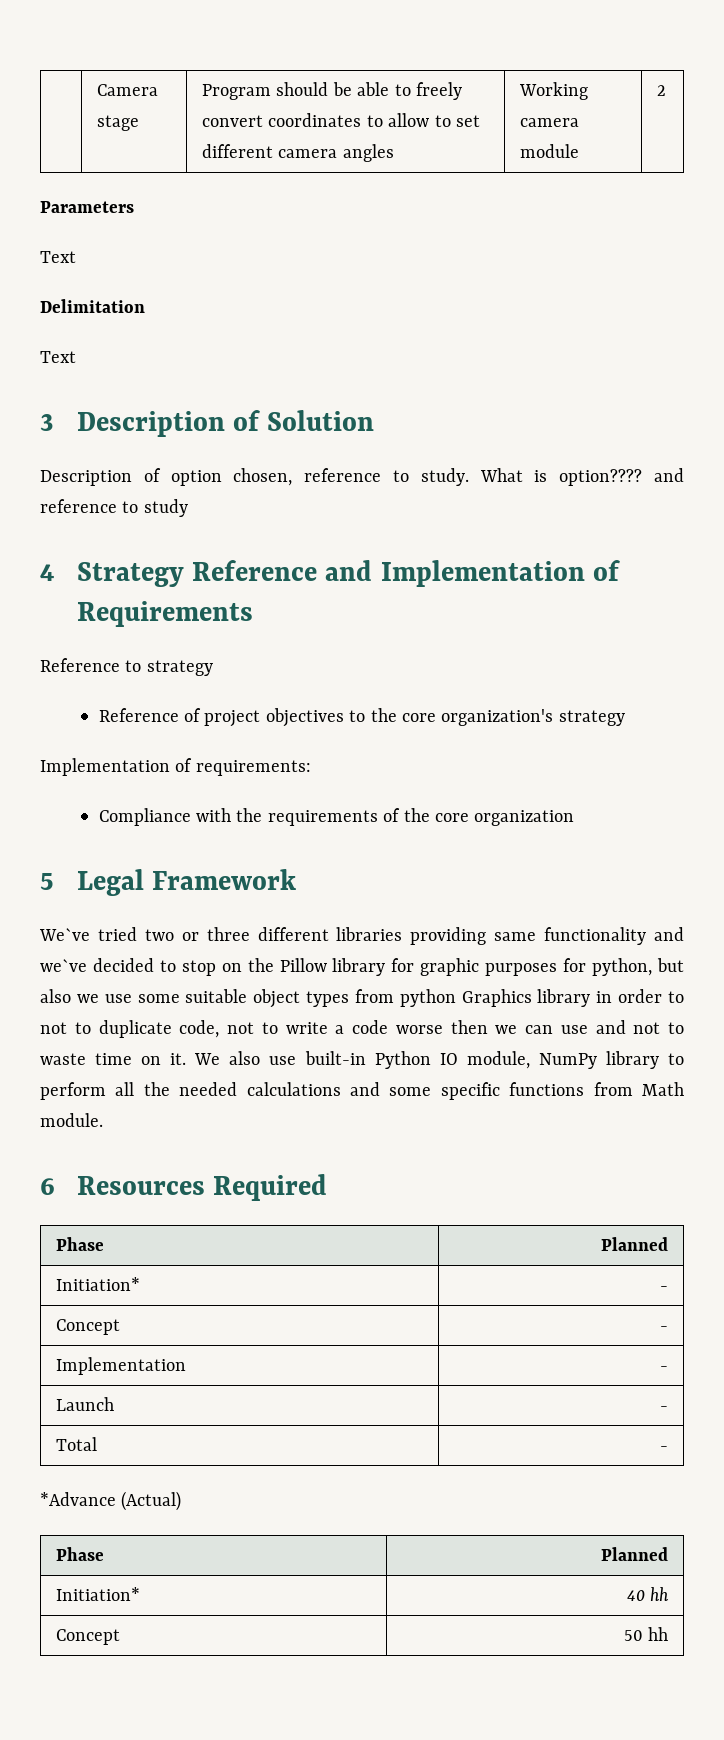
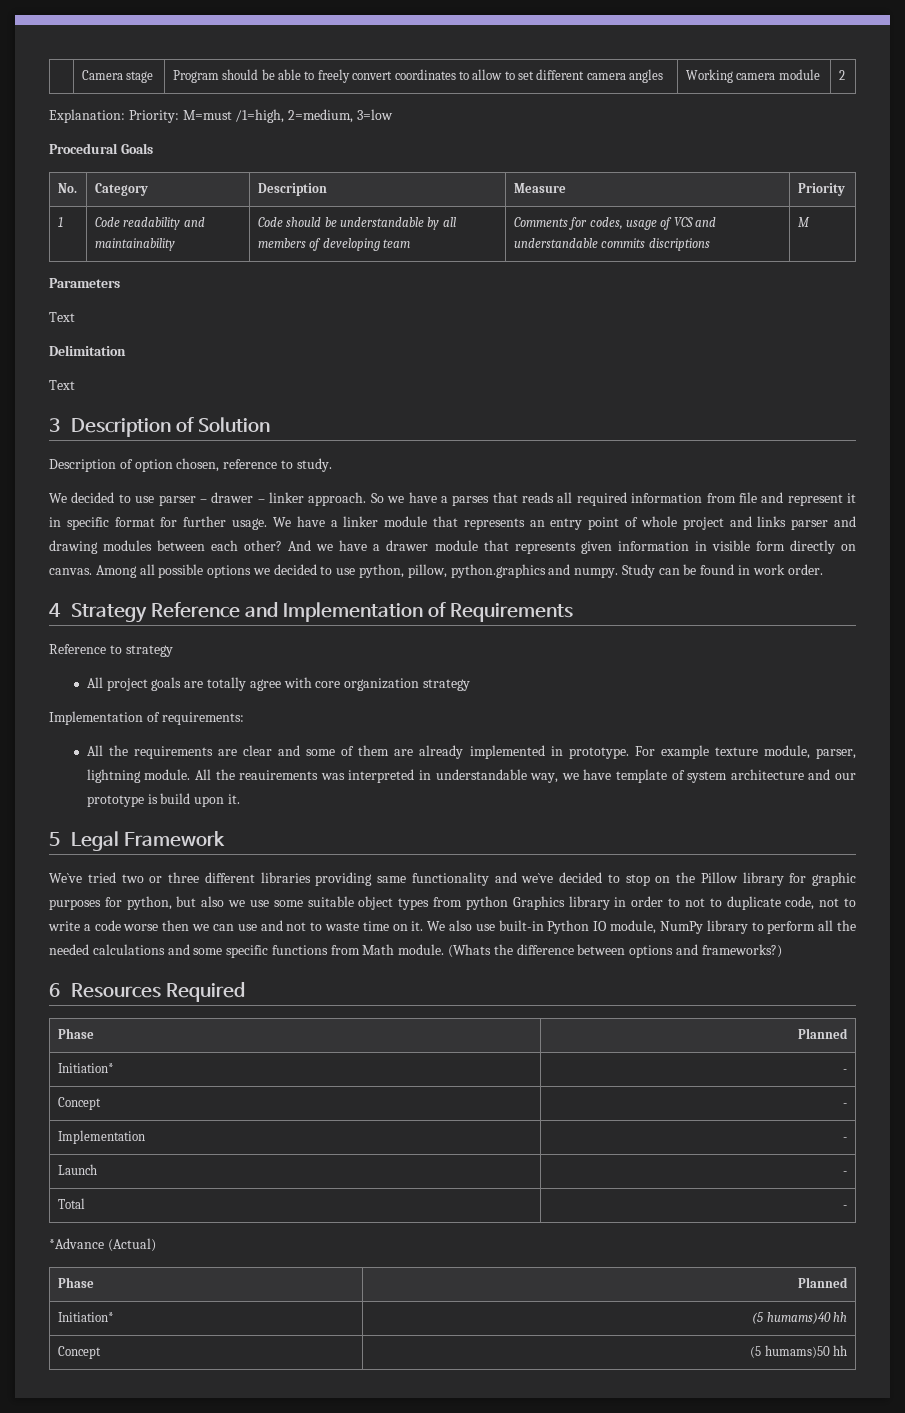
+ Explanation: Priority: M=must /1=high, 2=medium, 3=low
+ Procedural Goals
+ No. | Category | Description | Measure | Priority
+ 1 | Code readability and maintainability | Code should be understandable by all members of developing team | Comments for codes, usage of VCS and understandable commits discriptions | M
- Description of option chosen, reference to study. What is option???? and reference to study
+ Description of option chosen, reference to study.
+ We decided to use parser – drawer – linker approach. So we have a parses that reads all required information from file and represent it in specific format for further usage. We have a linker module that represents an entry point of whole project and links parser and drawing modules between each other? And we have a drawer module that represents given information in visible form directly on canvas. Among all possible options we decided to use python, pillow, python.graphics and numpy. Study can be found in work order.
- Reference of project objectives to the core organization's strategy
+ All project goals are totally agree with core organization strategy
  Implementation of requirements:
- Compliance with the requirements of the core organization
+ All the requirements are clear and some of them are already implemented in prototype. For example texture module, parser, lightning module. All the reauirements was interpreted in understandable way, we have template of system architecture and our prototype is build upon it.
+ (Whats the difference between options and frameworks?)
- Initiation* | 40 hh
+ Initiation* | (5 humams)40 hh
- Concept | 50 hh
+ Concept | (5 humams)50 hh

